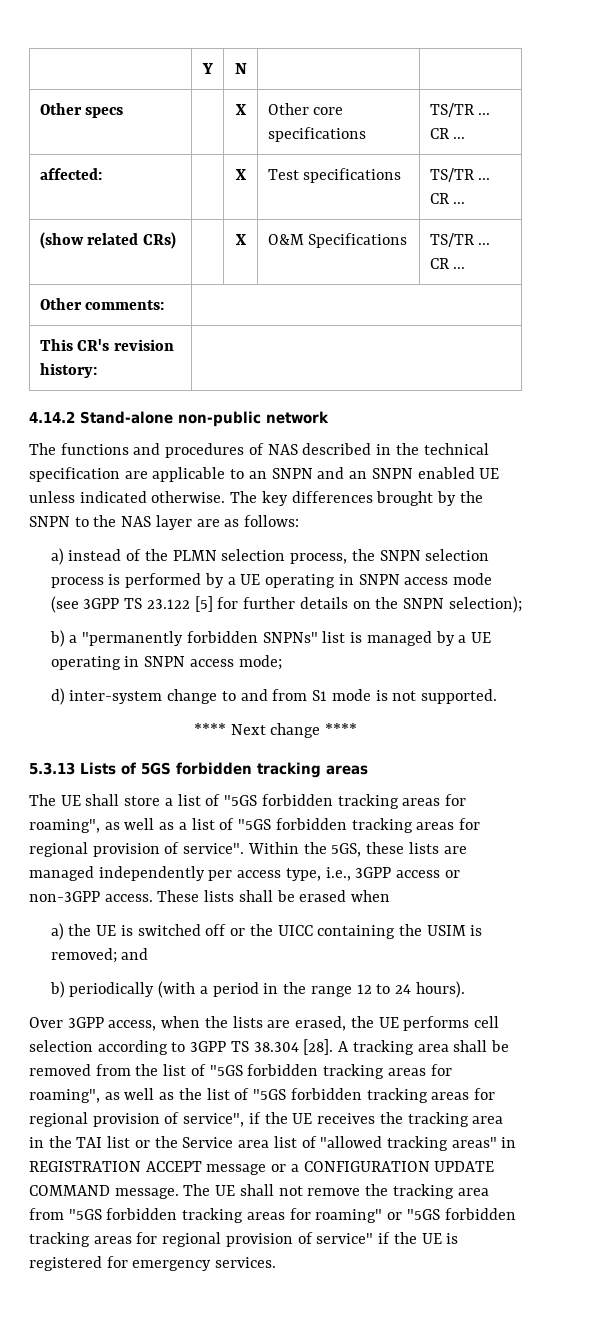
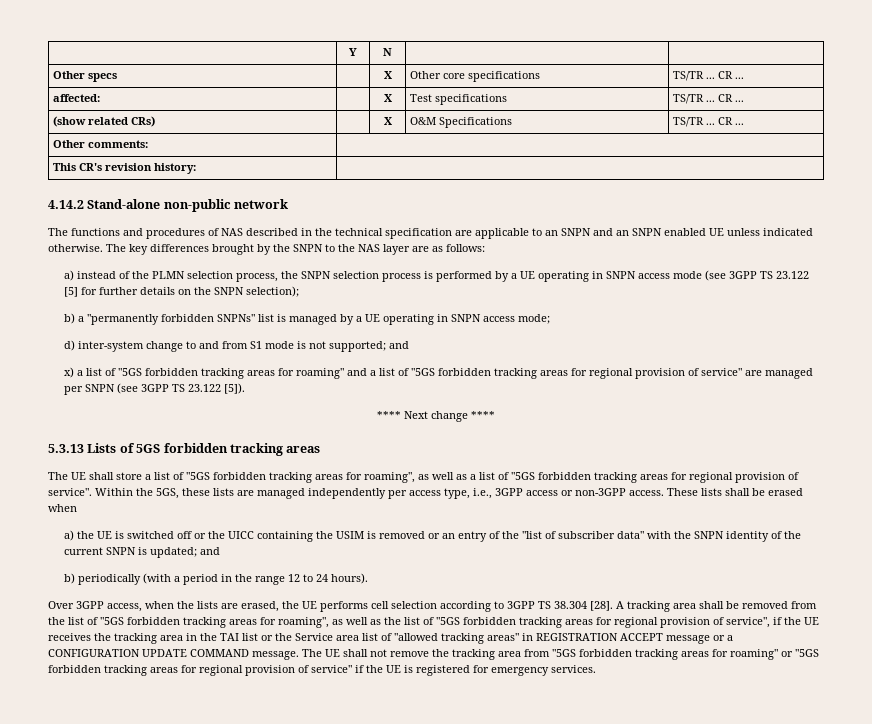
- d) inter-system change to and from S1 mode is not supported.
+ d) inter-system change to and from S1 mode is not supported; and
+ x) a list of "5GS forbidden tracking areas for roaming" and a list of "5GS forbidden tracking areas for regional provision of service" are managed per SNPN (see 3GPP TS 23.122 [5]).
- a) the UE is switched off or the UICC containing the USIM is removed; and
+ a) the UE is switched off or the UICC containing the USIM is removed or an entry of the "list of subscriber data" with the SNPN identity of the current SNPN is updated; and

